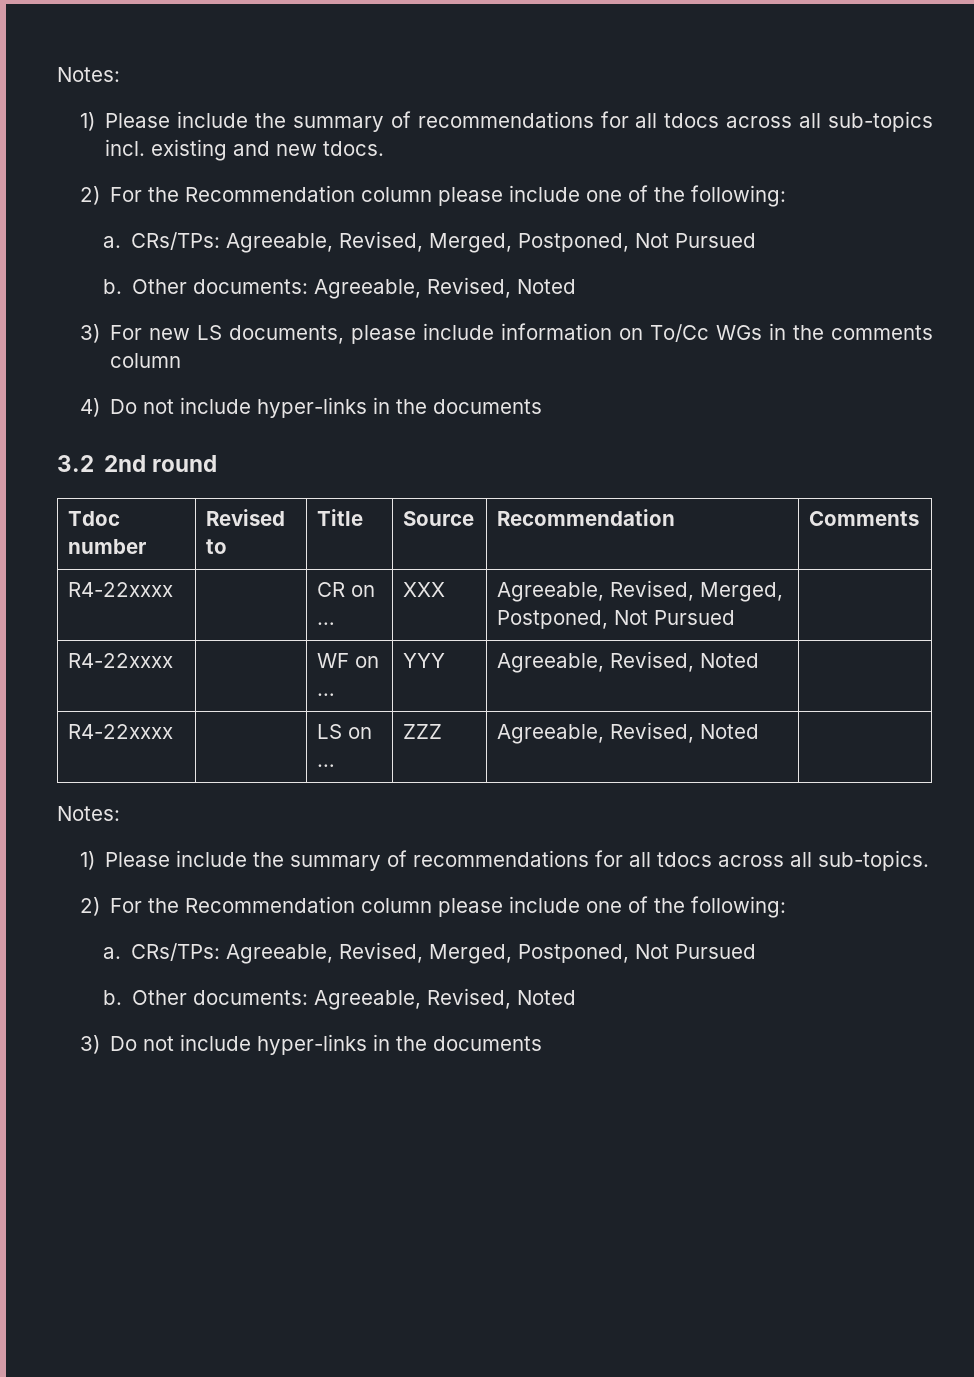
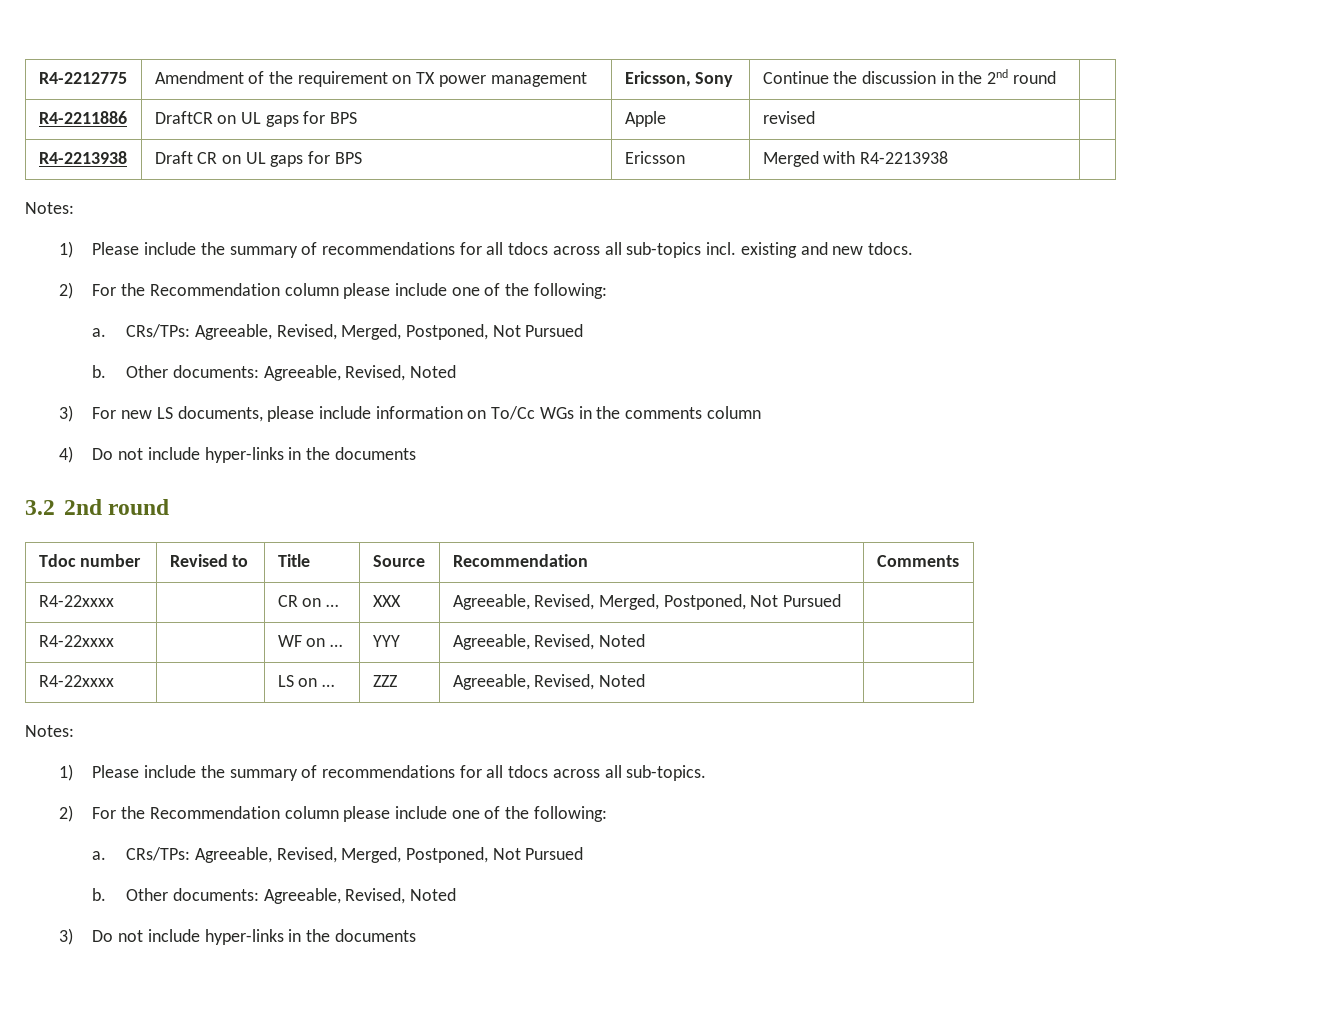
+ R4-2212775 | Amendment of the requirement on TX power management | Ericsson, Sony | Continue the discussion in the 2nd round |
+ R4-2211886 | DraftCR on UL gaps for BPS | Apple | revised |
+ R4-2213938 | Draft CR on UL gaps for BPS | Ericsson | Merged with R4-2213938 |

